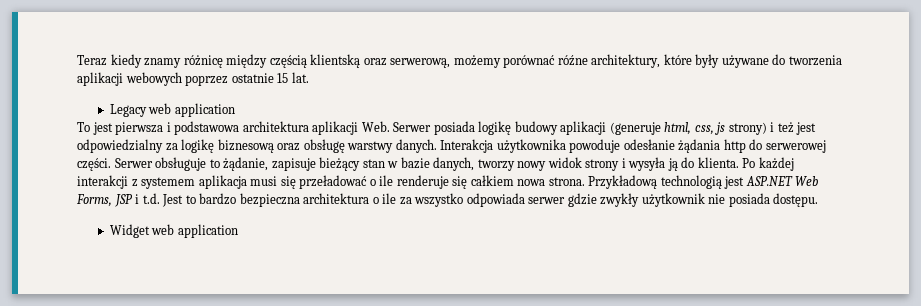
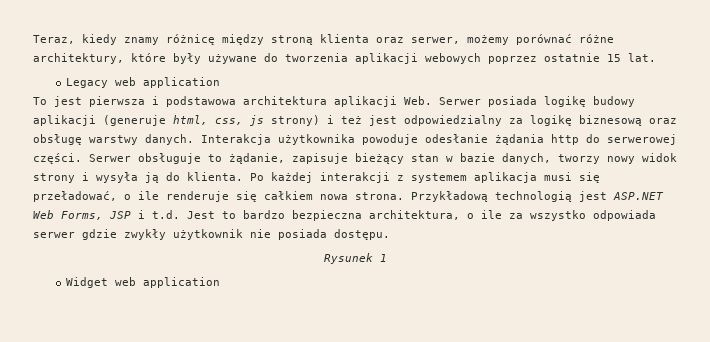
- Teraz kiedy znamy różnicę między częścią klientską oraz serwerową, możemy porównać róźne architektury, które były używane do tworzenia aplikacji webowych poprzez ostatnie 15 lat.
+ Teraz, kiedy znamy różnicę między stroną klienta oraz serwer, możemy porównać różne architektury, które były używane do tworzenia aplikacji webowych poprzez ostatnie 15 lat.
- Po każdej interakcji z systemem aplikacja musi się przeładować o ile renderuje się całkiem nowa strona.
+ Po każdej interakcji z systemem aplikacja musi się przeładować, o ile renderuje się całkiem nowa strona.
- Przykładową technologią jest ASP.NET Web Forms, JSP i t.d. Jest to bardzo bezpieczna architektura o ile za wszystko odpowiada serwer gdzie zwykły użytkownik nie posiada dostępu.
+ Przykładową technologią jest ASP.NET Web Forms, JSP i t.d. Jest to bardzo bezpieczna architektura, o ile za wszystko odpowiada serwer gdzie zwykły użytkownik nie posiada dostępu.
+ Rysunek 1

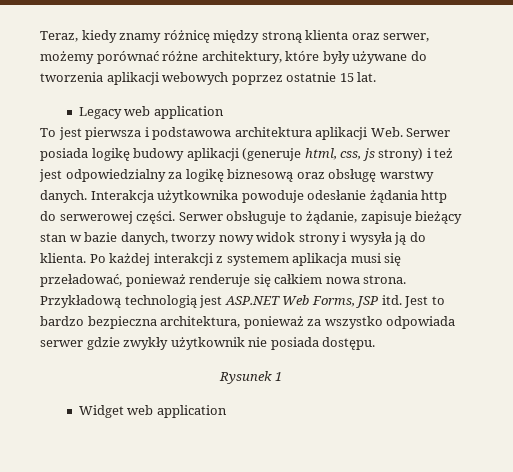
- Po każdej interakcji z systemem aplikacja musi się przeładować, o ile renderuje się całkiem nowa strona.
+ Po każdej interakcji z systemem aplikacja musi się przeładować, ponieważ renderuje się całkiem nowa strona.
- Przykładową technologią jest ASP.NET Web Forms, JSP i t.d. Jest to bardzo bezpieczna architektura, o ile za wszystko odpowiada serwer gdzie zwykły użytkownik nie posiada dostępu.
+ Przykładową technologią jest ASP.NET Web Forms, JSP itd. Jest to bardzo bezpieczna architektura, ponieważ za wszystko odpowiada serwer gdzie zwykły użytkownik nie posiada dostępu.

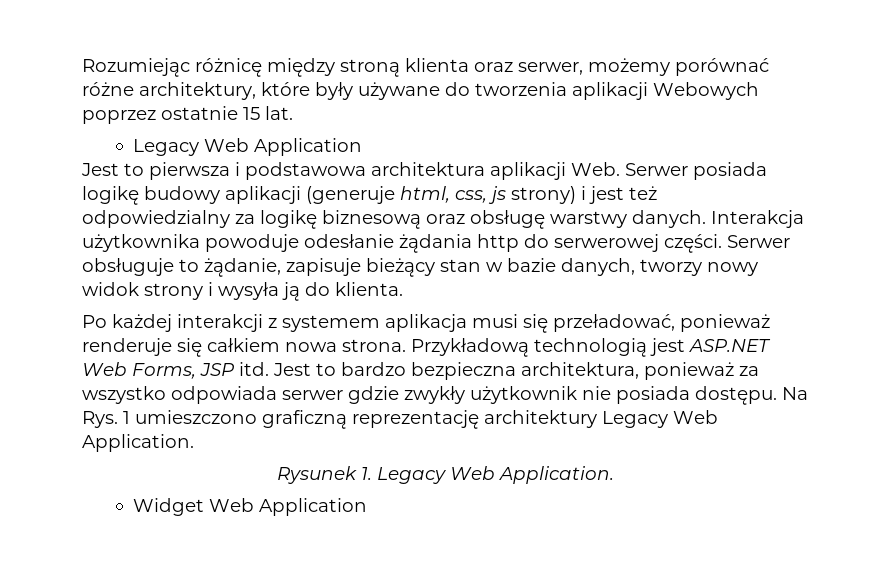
- Teraz, kiedy znamy różnicę między stroną klienta oraz serwer, możemy porównać różne architektury, które były używane do tworzenia aplikacji webowych poprzez ostatnie 15 lat.
+ Rozumiejąc różnicę między stroną klienta oraz serwer, możemy porównać różne architektury, które były używane do tworzenia aplikacji Webowych poprzez ostatnie 15 lat.
- Legacy web application
- To jest pierwsza i podstawowa architektura aplikacji Web. Serwer posiada logikę budowy aplikacji (generuje html, css, js strony) i też jest odpowiedzialny za logikę biznesową oraz obsługę warstwy danych.
+ Legacy Web Application
+ Jest to pierwsza i podstawowa architektura aplikacji Web. Serwer posiada logikę budowy aplikacji (generuje html, css, js strony) i jest też odpowiedzialny za logikę biznesową oraz obsługę warstwy danych.
- Serwer obsługuje to żądanie, zapisuje bieżący stan w bazie danych, tworzy nowy widok strony i wysyła ją do klienta. Po każdej interakcji z systemem aplikacja musi się przeładować, ponieważ renderuje się całkiem nowa strona.
+ Serwer obsługuje to żądanie, zapisuje bieżący stan w bazie danych, tworzy nowy widok strony i wysyła ją do klienta.
+ Po każdej interakcji z systemem aplikacja musi się przeładować, ponieważ renderuje się całkiem nowa strona.
- Jest to bardzo bezpieczna architektura, ponieważ za wszystko odpowiada serwer gdzie zwykły użytkownik nie posiada dostępu.
- Rysunek 1
+ Jest to bardzo bezpieczna architektura, ponieważ za wszystko odpowiada serwer gdzie zwykły użytkownik nie posiada dostępu. Na Rys. 1 umieszczono graficzną reprezentację architektury Legacy Web Application.
+ Rysunek 1. Legacy Web Application.
- Widget web application
+ Widget Web Application

